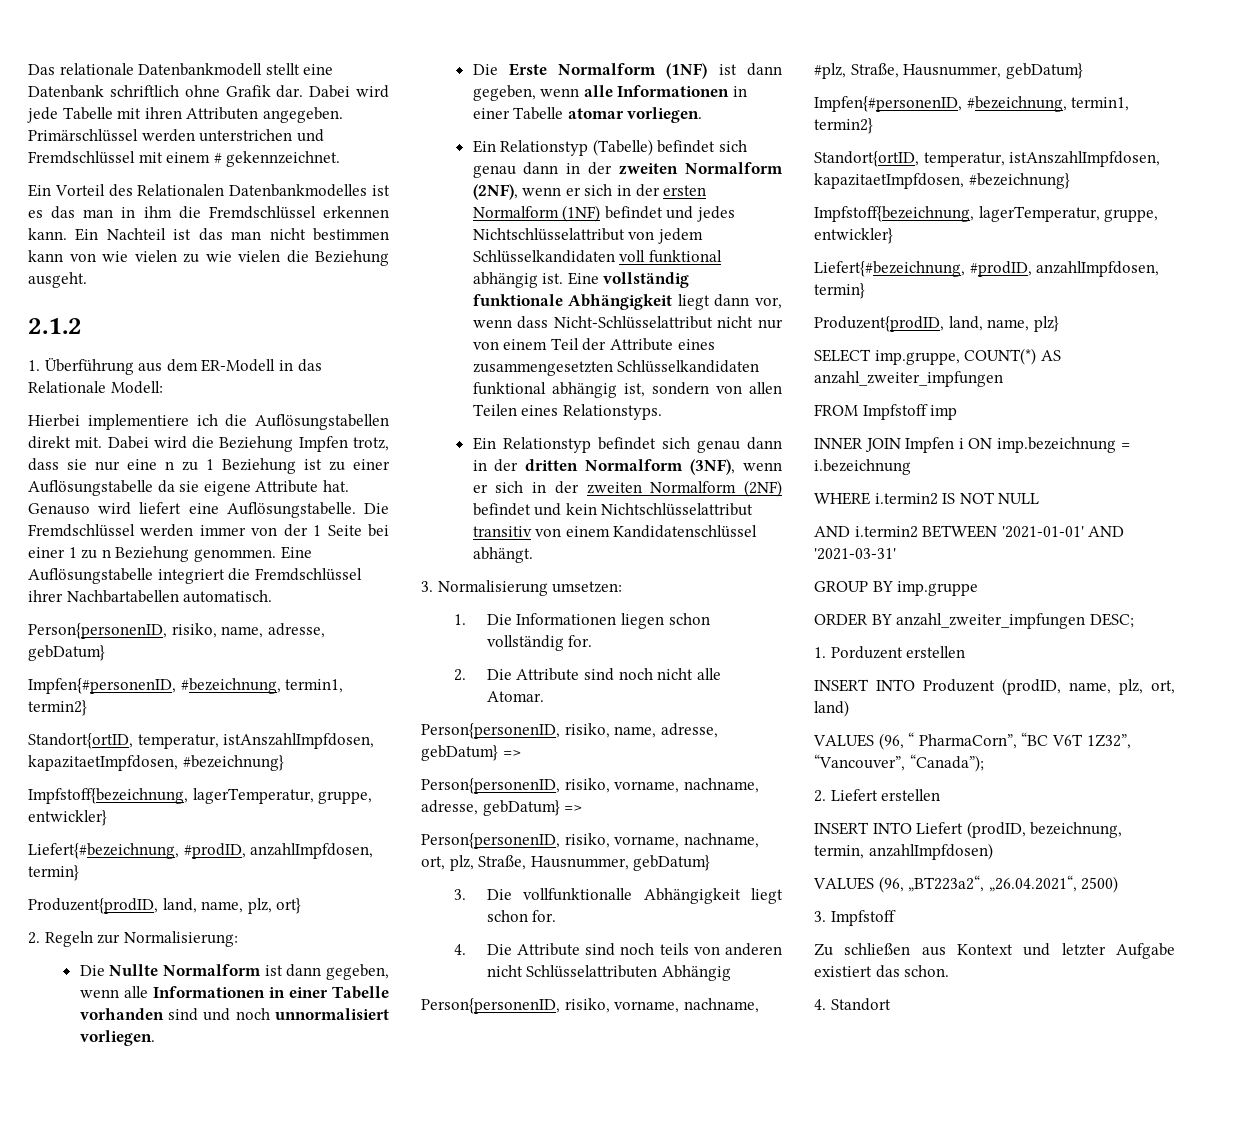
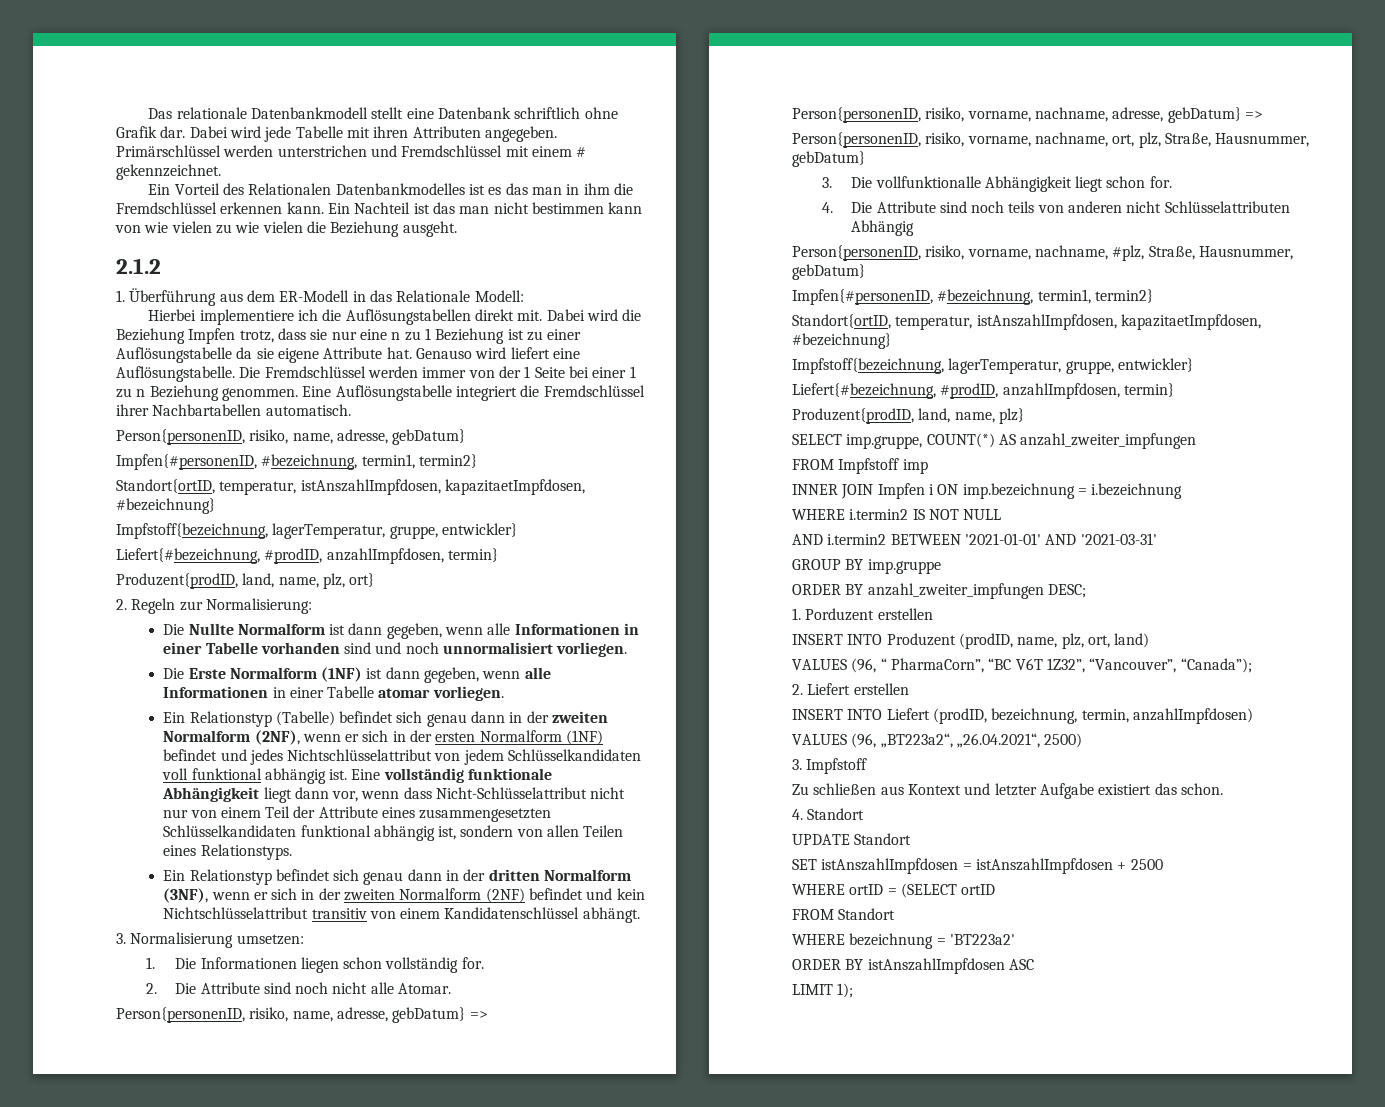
+ UPDATE Standort
+ SET istAnszahlImpfdosen = istAnszahlImpfdosen + 2500
+ WHERE ortID = (SELECT ortID
+ FROM Standort
+ WHERE bezeichnung = 'BT223a2'
+ ORDER BY istAnszahlImpfdosen ASC
+ LIMIT 1);

